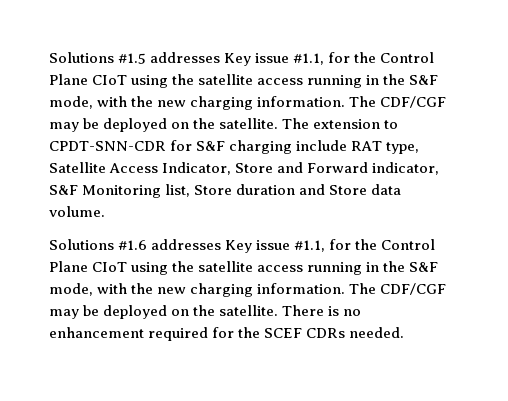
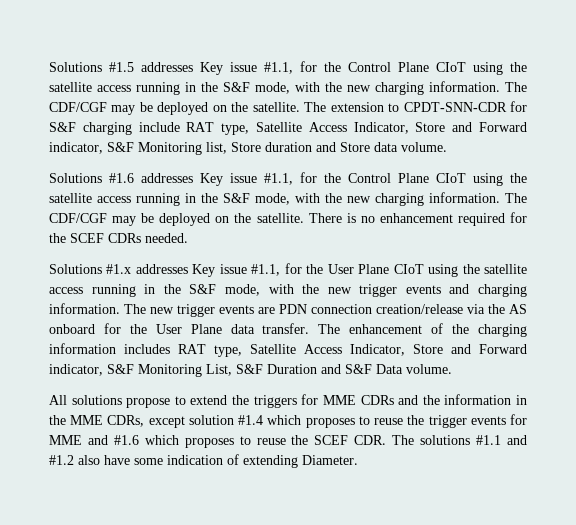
+ Solutions #1.x addresses Key issue #1.1, for the User Plane CIoT using the satellite access running in the S&F mode, with the new trigger events and charging information. The new trigger events are PDN connection creation/release via the AS onboard for the User Plane data transfer. The enhancement of the charging information includes RAT type, Satellite Access Indicator, Store and Forward indicator, S&F Monitoring List, S&F Duration and S&F Data volume.
+ All solutions propose to extend the triggers for MME CDRs and the information in the MME CDRs, except solution #1.4 which proposes to reuse the trigger events for MME and #1.6 which proposes to reuse the SCEF CDR. The solutions #1.1 and #1.2 also have some indication of extending Diameter.

